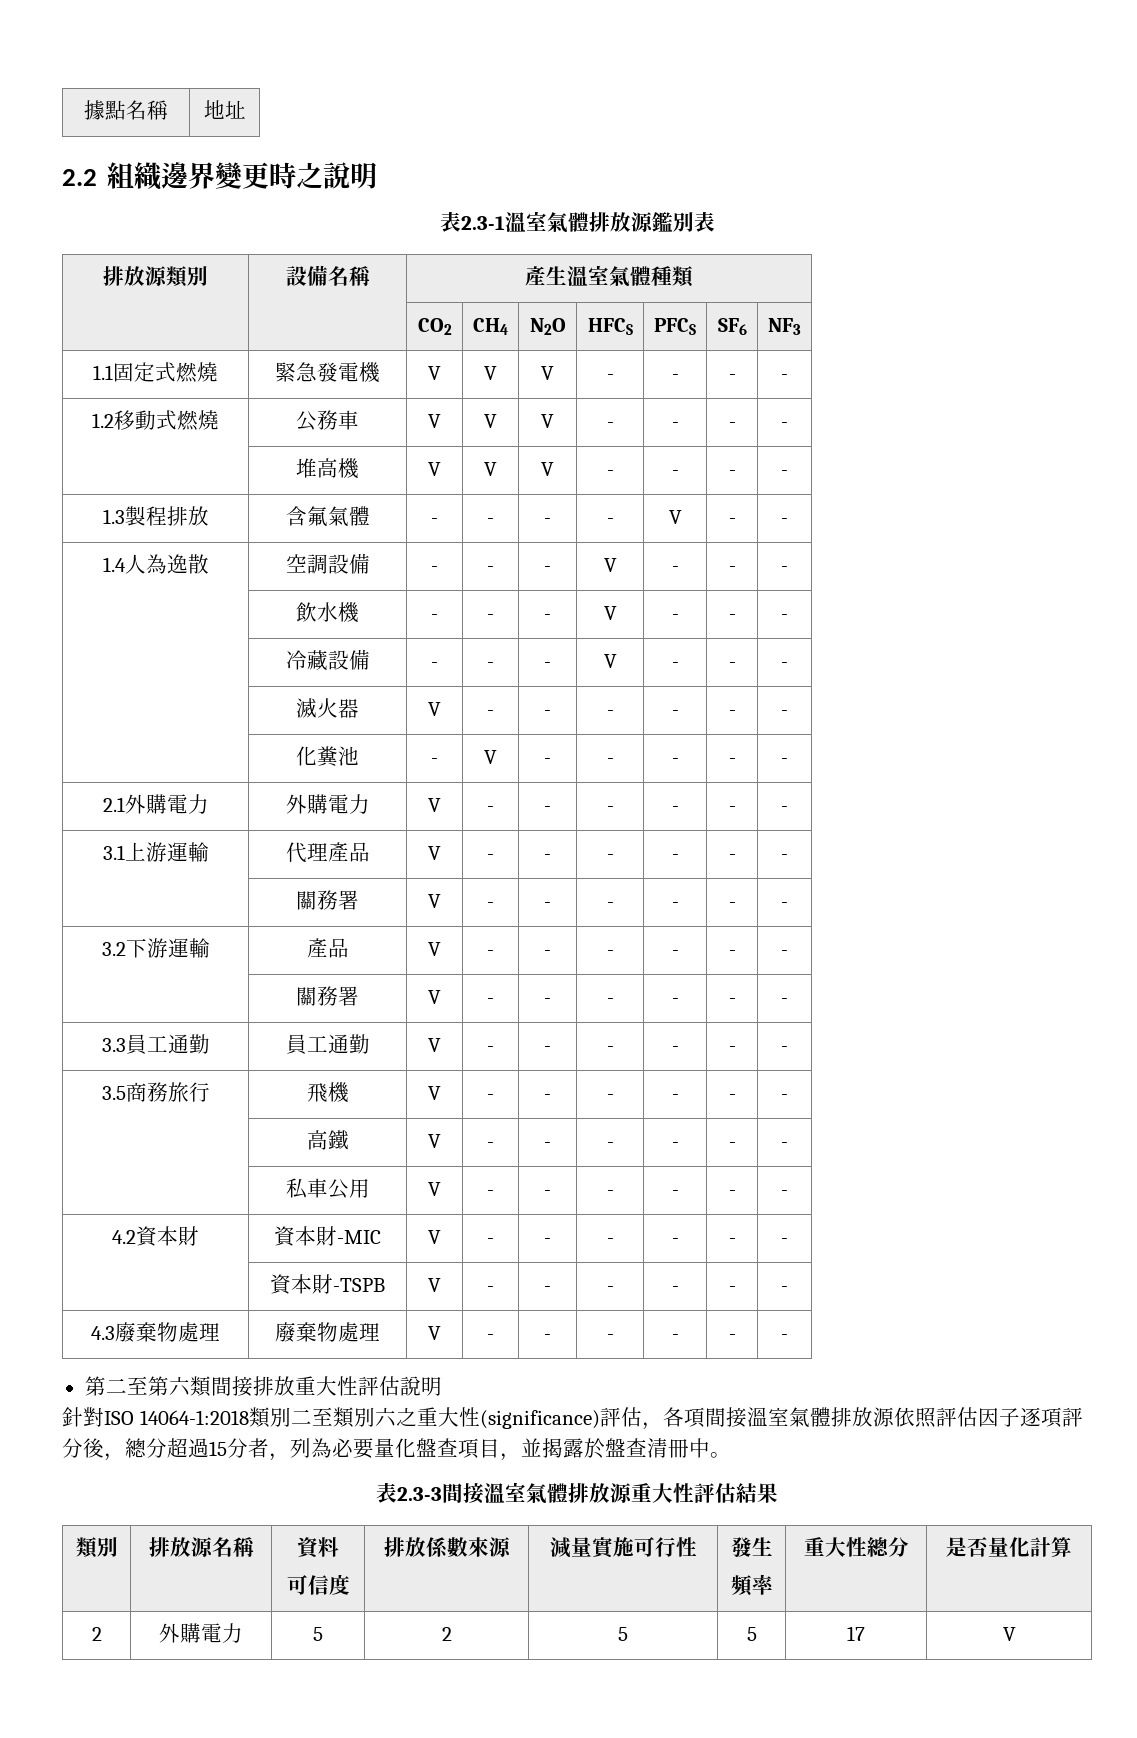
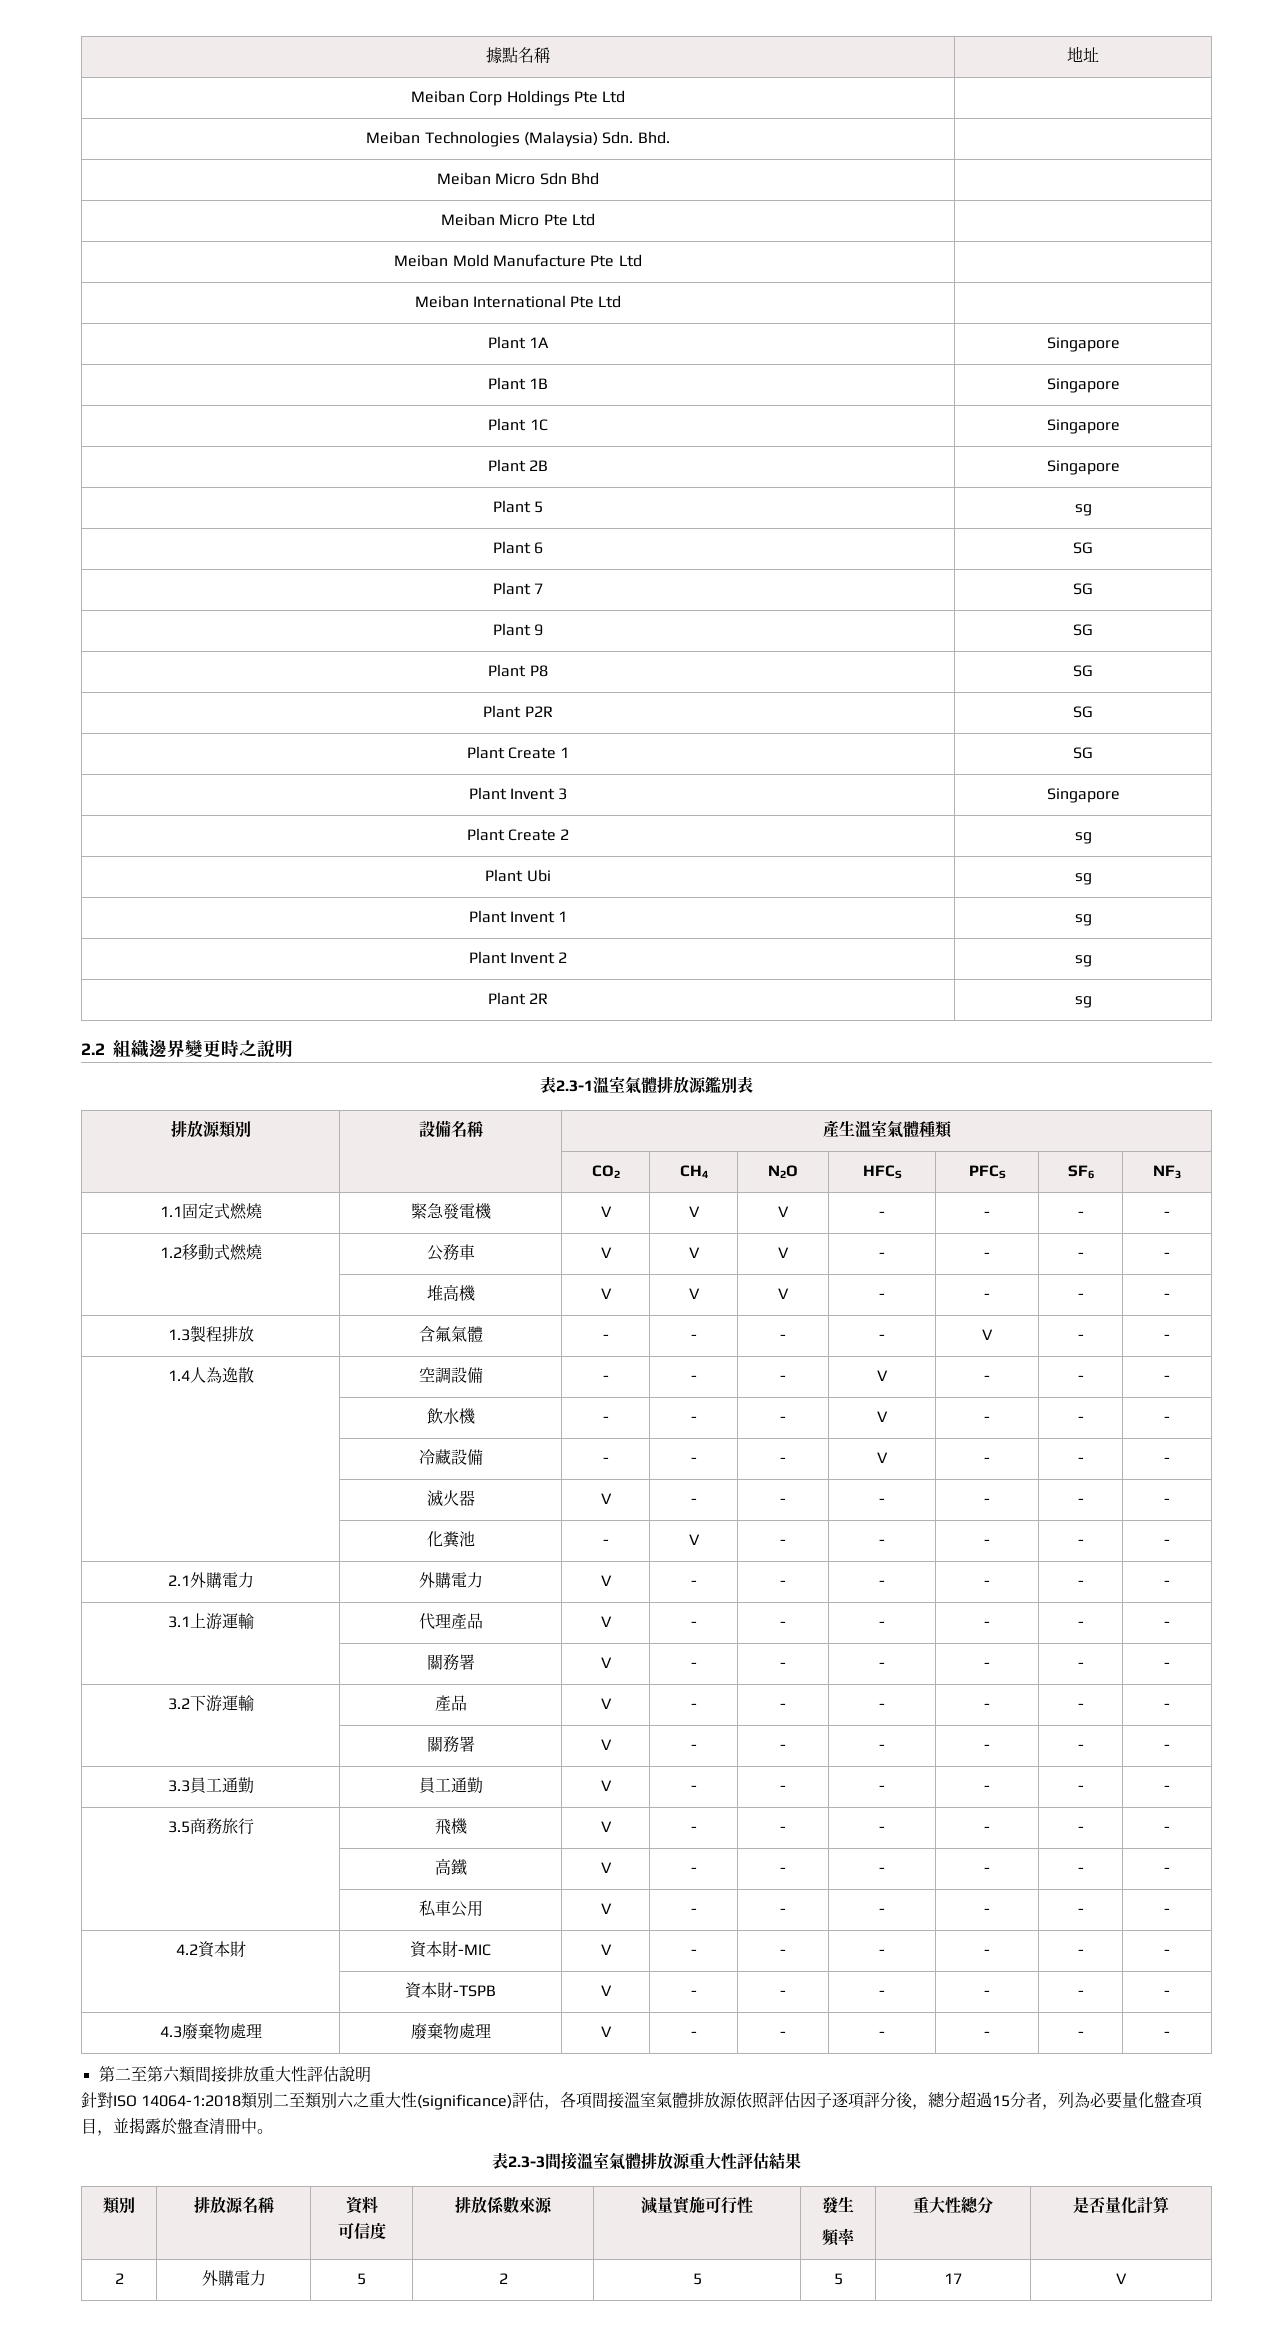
+ Meiban Corp Holdings Pte Ltd |
+ Meiban Technologies (Malaysia) Sdn. Bhd. |
+ Meiban Micro Sdn Bhd |
+ Meiban Micro Pte Ltd |
+ Meiban Mold Manufacture Pte Ltd |
+ Meiban International Pte Ltd |
+ Plant 1A | Singapore
+ Plant 1B | Singapore
+ Plant 1C | Singapore
+ Plant 2B | Singapore
+ Plant 5 | sg
+ Plant 6 | SG
+ Plant 7 | SG
+ Plant 9 | SG
+ Plant P8 | SG
+ Plant P2R | SG
+ Plant Create 1 | SG
+ Plant Invent 3 | Singapore
+ Plant Create 2 | sg
+ Plant Ubi | sg
+ Plant Invent 1 | sg
+ Plant Invent 2 | sg
+ Plant 2R | sg

